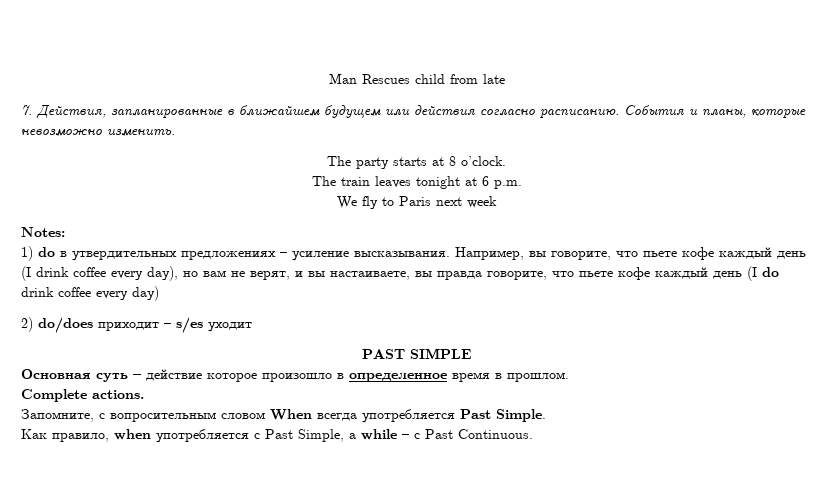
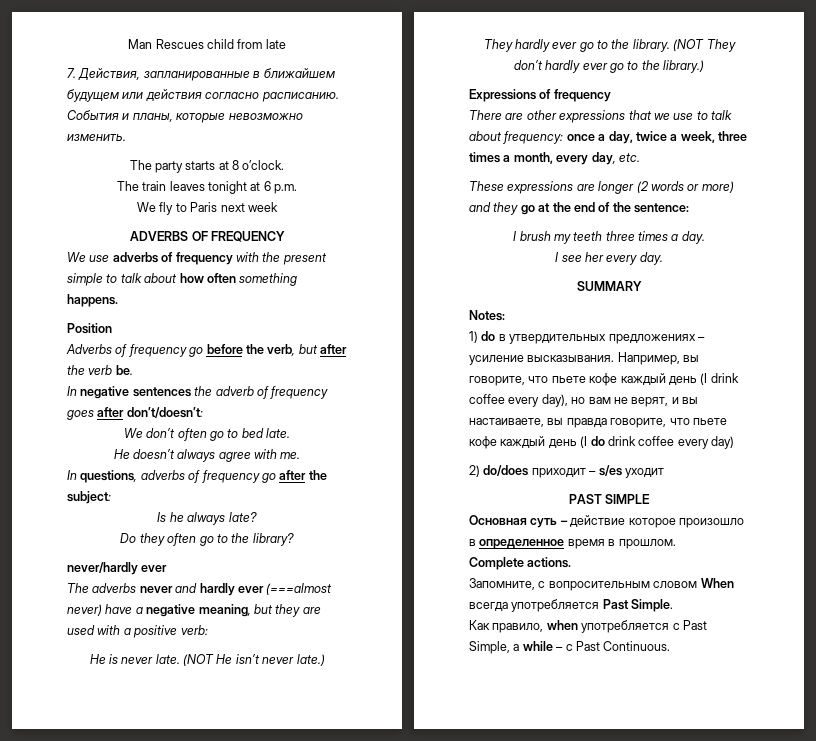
+ ADVERBS OF FREQUENCY
+ We use adverbs of frequency with the present simple to talk about how often something happens.
+ Position
+ Adverbs of frequency go before the verb, but after the verb be.
+ In negative sentences the adverb of frequency goes after don’t/doesn’t:
+ We don’t often go to bed late.
+ He doesn’t always agree with me.
+ In questions, adverbs of frequency go after the subject:
+ Is he always late?
+ Do they often go to the library?
+ never/hardly ever
+ The adverbs never and hardly ever (===almost never) have a negative meaning, but they are used with a positive verb:
+ He is never late. (NOT He isn’t never late.)
+ They hardly ever go to the library. (NOT They don’t hardly ever go to the library.)
+ Expressions of frequency
+ There are other expressions that we use to talk about frequency: once a day, twice a week, three times a month, every day, etc.
+ These expressions are longer (2 words or more) and they go at the end of the sentence:
+ I brush my teeth three times a day.
+ I see her every day.
+ SUMMARY

